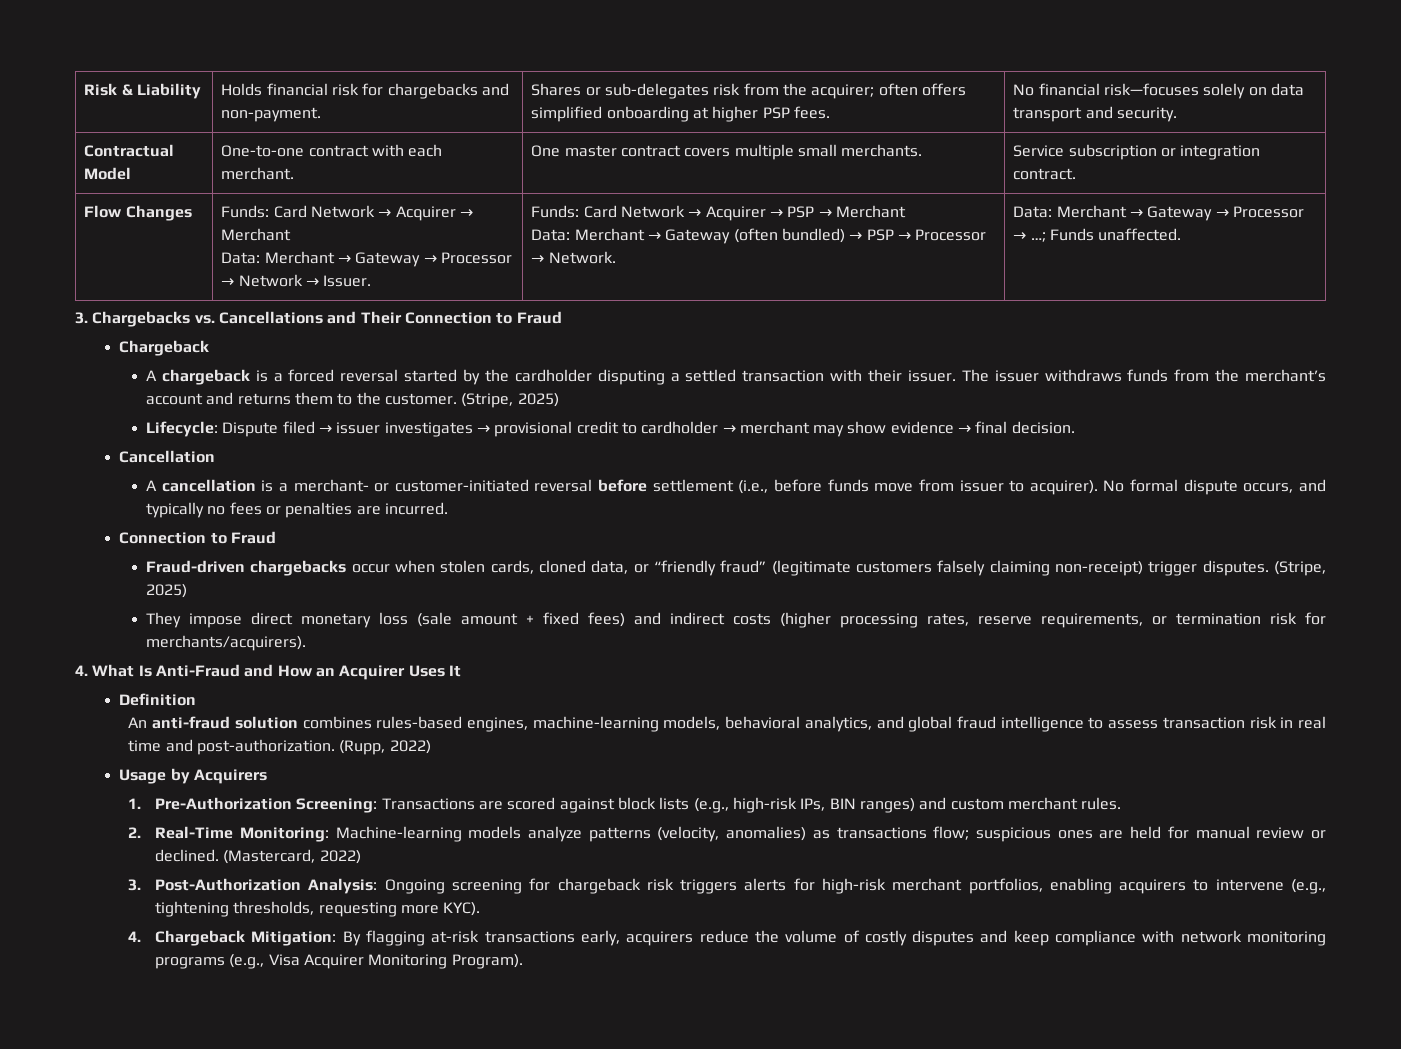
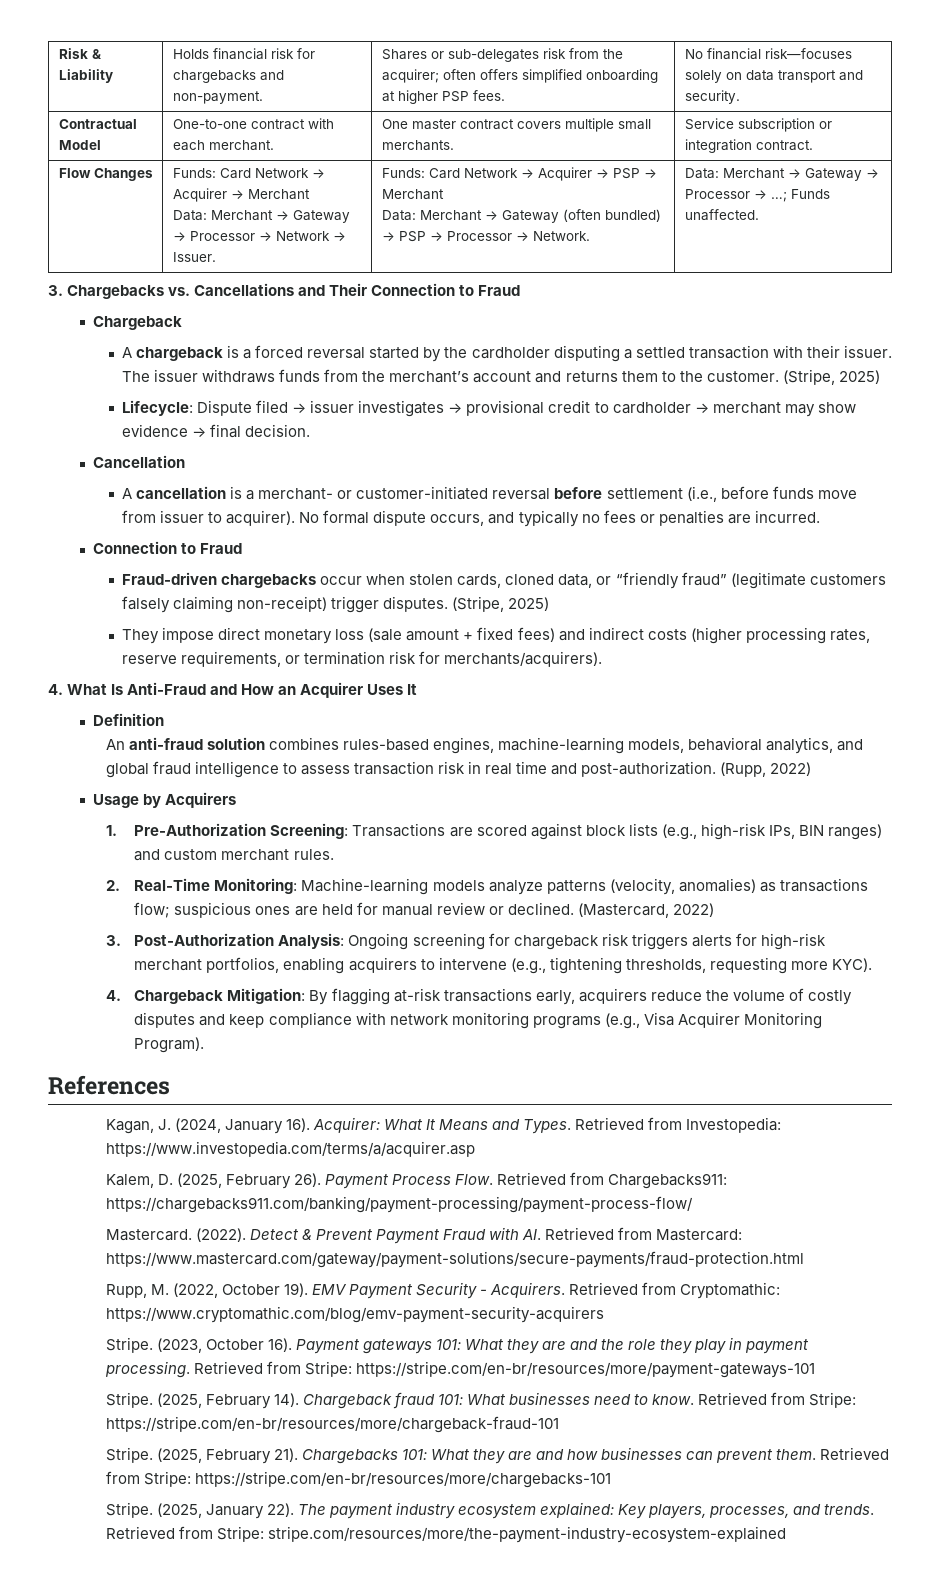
+ References
+ Kagan, J. (2024, January 16). Acquirer: What It Means and Types. Retrieved from Investopedia: https://www.investopedia.com/terms/a/acquirer.asp
+ Kalem, D. (2025, February 26). Payment Process Flow. Retrieved from Chargebacks911: https://chargebacks911.com/banking/payment-processing/payment-process-flow/
+ Mastercard. (2022). Detect & Prevent Payment Fraud with AI. Retrieved from Mastercard: https://www.mastercard.com/gateway/payment-solutions/secure-payments/fraud-protection.html
+ Rupp, M. (2022, October 19). EMV Payment Security - Acquirers. Retrieved from Cryptomathic: https://www.cryptomathic.com/blog/emv-payment-security-acquirers
+ Stripe. (2023, October 16). Payment gateways 101: What they are and the role they play in payment processing. Retrieved from Stripe: https://stripe.com/en-br/resources/more/payment-gateways-101
+ Stripe. (2025, February 14). Chargeback fraud 101: What businesses need to know. Retrieved from Stripe: https://stripe.com/en-br/resources/more/chargeback-fraud-101
+ Stripe. (2025, February 21). Chargebacks 101: What they are and how businesses can prevent them. Retrieved from Stripe: https://stripe.com/en-br/resources/more/chargebacks-101
+ Stripe. (2025, January 22). The payment industry ecosystem explained: Key players, processes, and trends. Retrieved from Stripe: stripe.com/resources/more/the-payment-industry-ecosystem-explained

